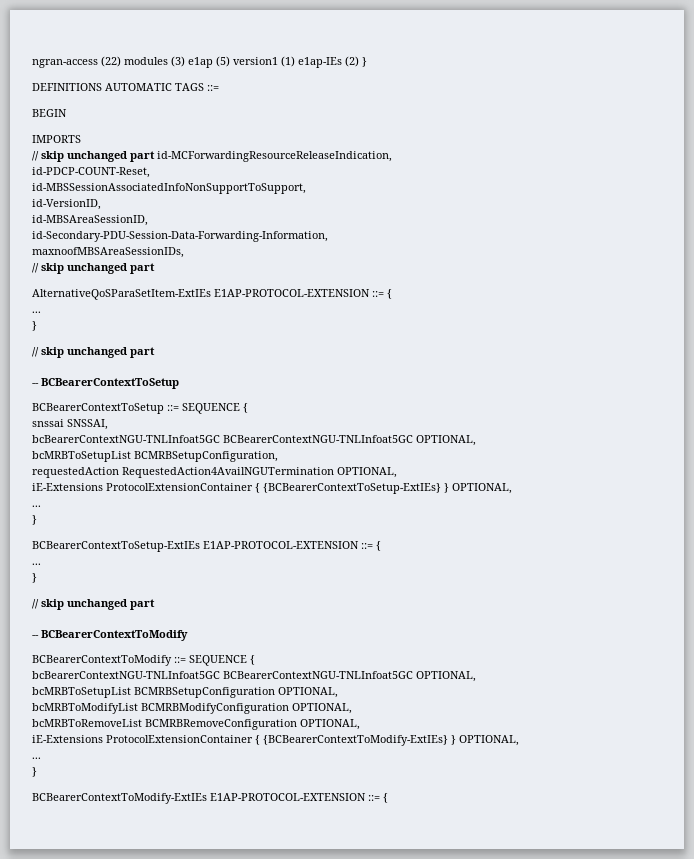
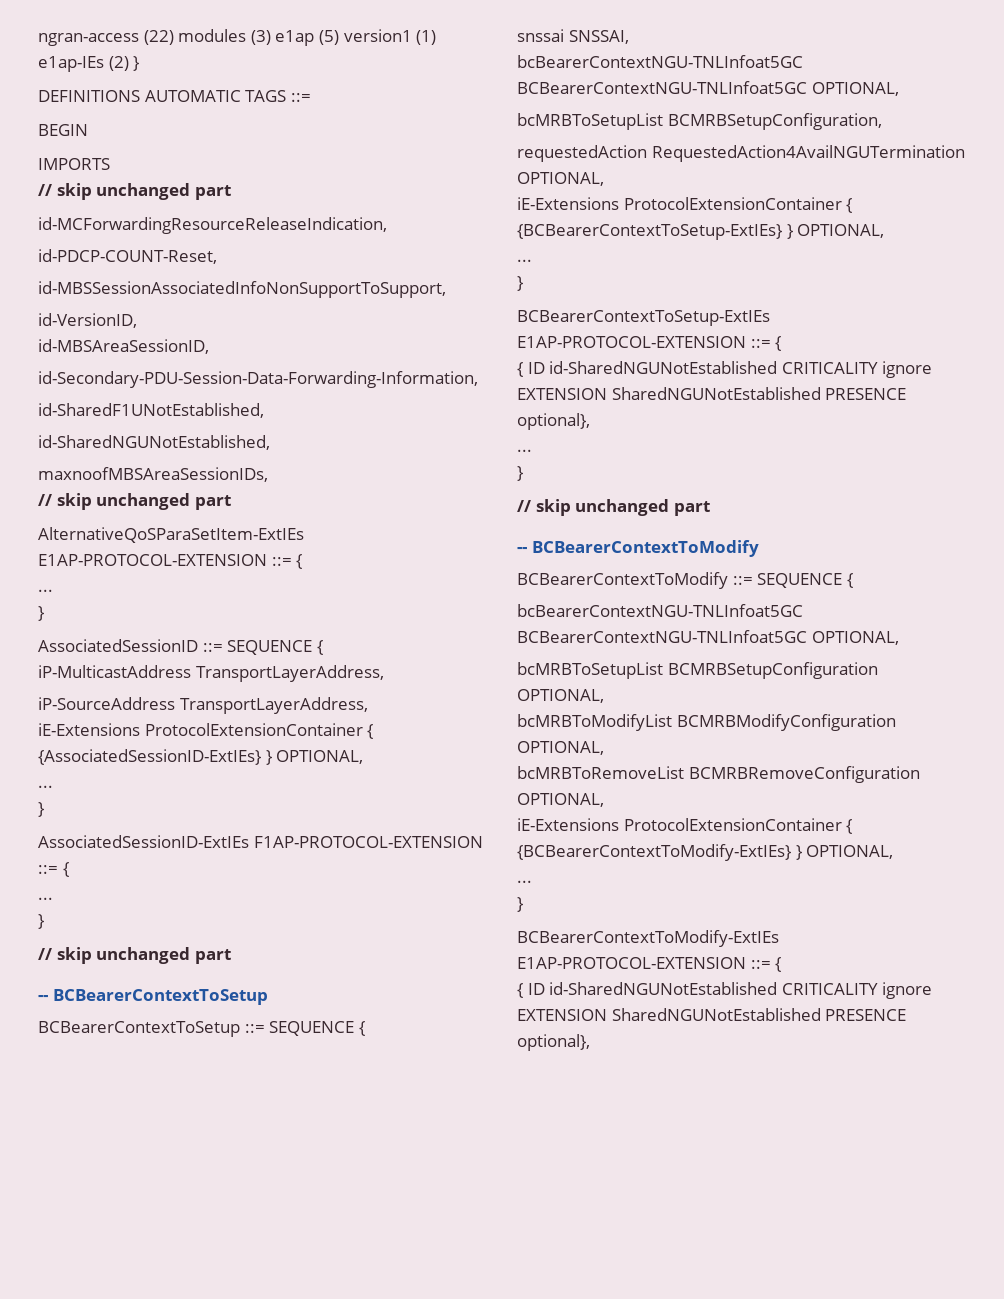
  IMPORTS
- // skip unchanged part id-MCForwardingResourceReleaseIndication,
+ // skip unchanged part
+ id-MCForwardingResourceReleaseIndication,
+ id-SharedF1UNotEstablished,
+ id-SharedNGUNotEstablished,
+ AssociatedSessionID ::= SEQUENCE {
+ iP-MulticastAddress TransportLayerAddress,
+ iP-SourceAddress TransportLayerAddress,
+ iE-Extensions ProtocolExtensionContainer { {AssociatedSessionID-ExtIEs} } OPTIONAL,
+ ...
+ }
+ AssociatedSessionID-ExtIEs F1AP-PROTOCOL-EXTENSION ::= {
+ ...
+ }
  BCBearerContextToSetup-ExtIEs E1AP-PROTOCOL-EXTENSION ::= {
+ { ID id-SharedNGUNotEstablished CRITICALITY ignore EXTENSION SharedNGUNotEstablished PRESENCE optional},
  BCBearerContextToModify-ExtIEs E1AP-PROTOCOL-EXTENSION ::= {
+ { ID id-SharedNGUNotEstablished CRITICALITY ignore EXTENSION SharedNGUNotEstablished PRESENCE optional},

